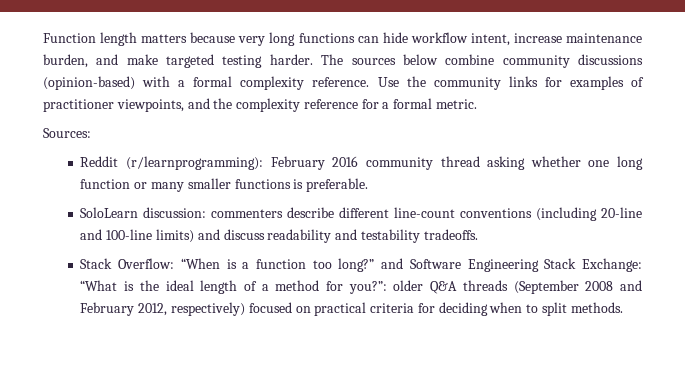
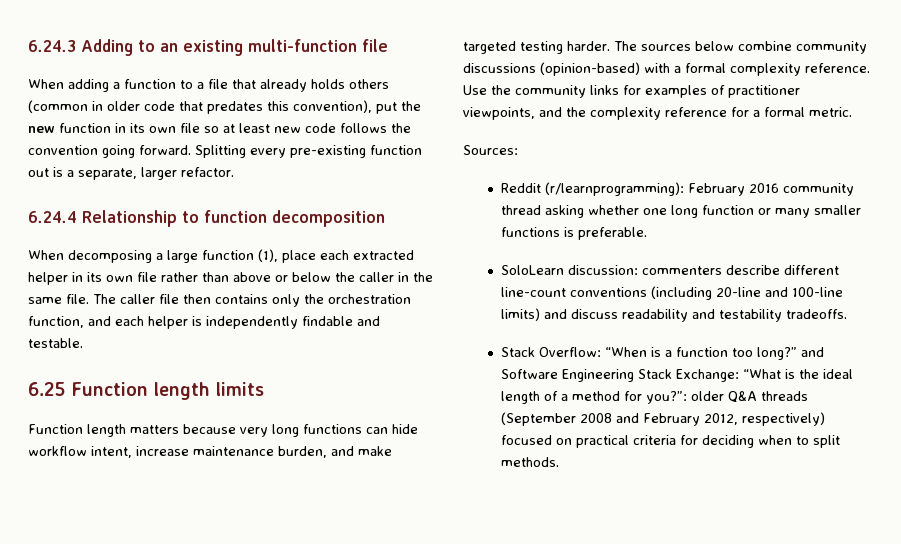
+ 6.24.3 Adding to an existing multi-function file
+ When adding a function to a file that already holds others (common in older code that predates this convention), put the new function in its own file so at least new code follows the convention going forward. Splitting every pre-existing function out is a separate, larger refactor.
+ 6.24.4 Relationship to function decomposition
+ When decomposing a large function (1), place each extracted helper in its own file rather than above or below the caller in the same file. The caller file then contains only the orchestration function, and each helper is independently findable and testable.
+ 6.25 Function length limits

